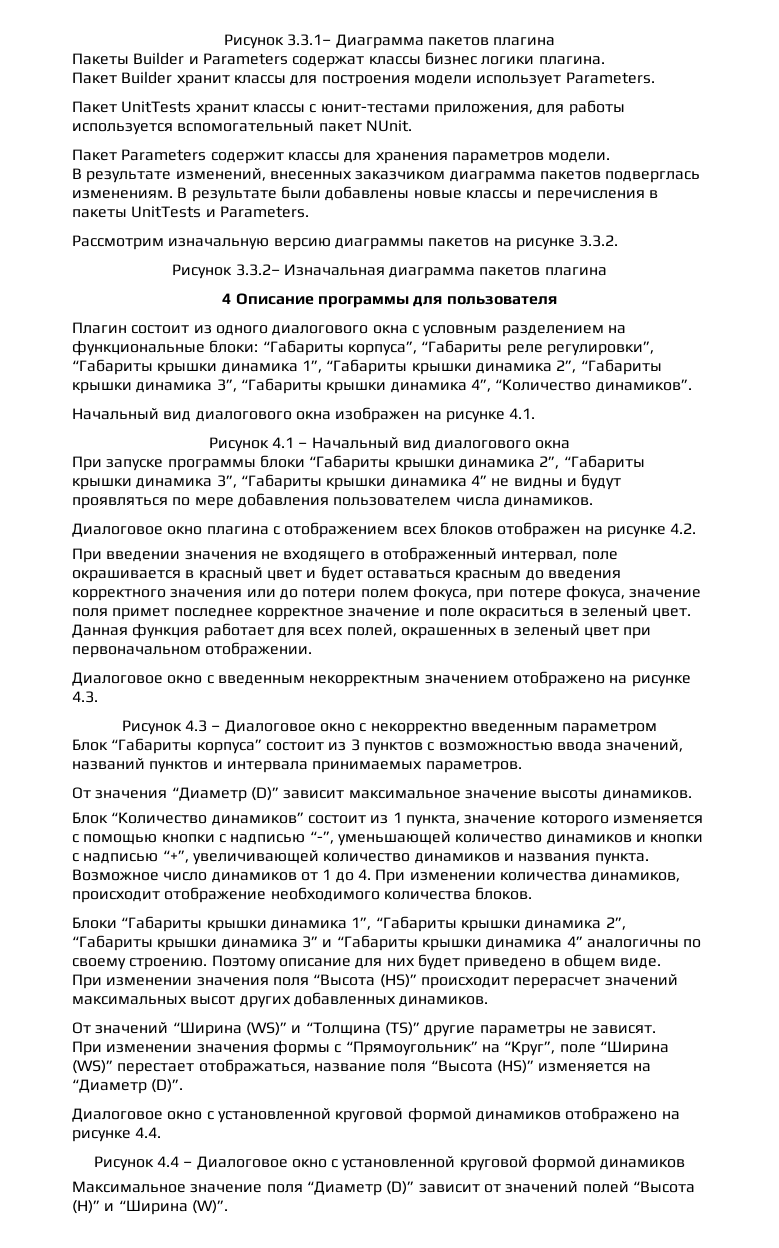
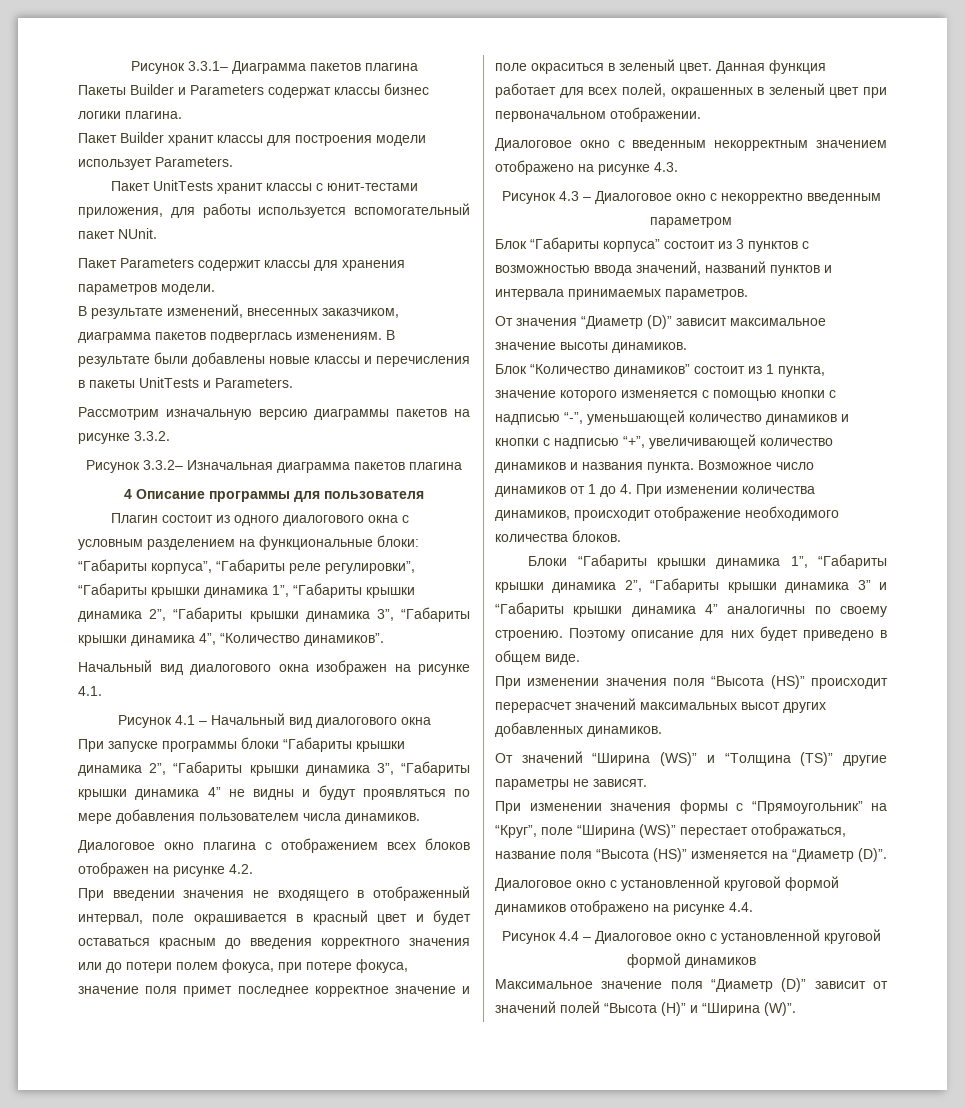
- В результате изменений, внесенных заказчиком диаграмма пакетов подверглась изменениям.
+ В результате изменений, внесенных заказчиком, диаграмма пакетов подверглась изменениям.

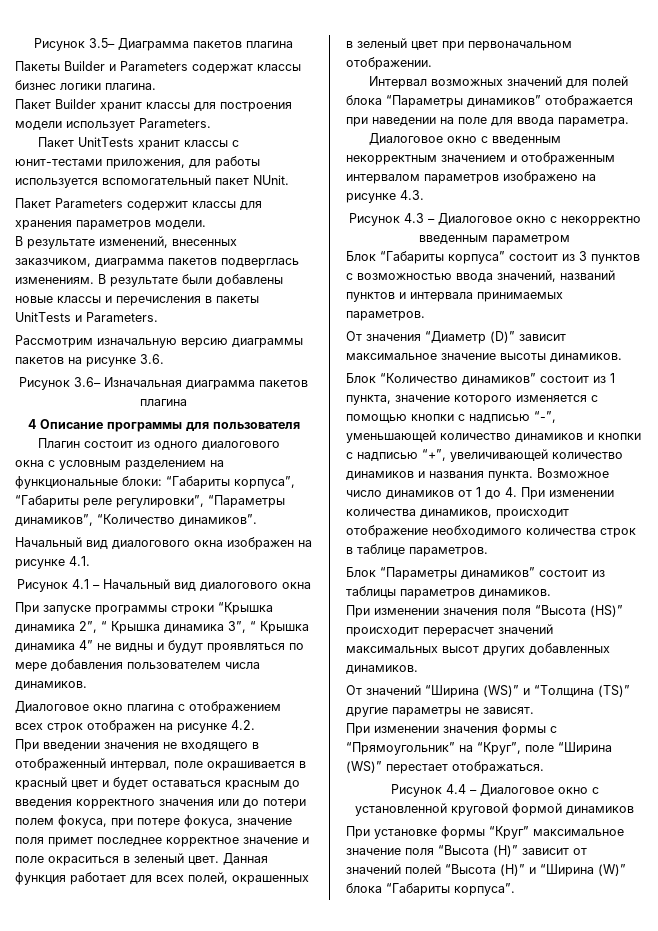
- Рисунок 3.3.1– Диаграмма пакетов плагина
+ Рисунок 3.5– Диаграмма пакетов плагина
- Рассмотрим изначальную версию диаграммы пакетов на рисунке 3.3.2.
- Рисунок 3.3.2– Изначальная диаграмма пакетов плагина
+ Рассмотрим изначальную версию диаграммы пакетов на рисунке 3.6.
+ Рисунок 3.6– Изначальная диаграмма пакетов плагина
- Плагин состоит из одного диалогового окна с условным разделением на функциональные блоки: “Габариты корпуса”, “Габариты реле регулировки”, “Габариты крышки динамика 1”, “Габариты крышки динамика 2”, “Габариты крышки динамика 3”, “Габариты крышки динамика 4”, “Количество динамиков”.
+ Плагин состоит из одного диалогового окна с условным разделением на функциональные блоки: “Габариты корпуса”, “Габариты реле регулировки”, “Параметры динамиков”, “Количество динамиков”.
- При запуске программы блоки “Габариты крышки динамика 2”, “Габариты крышки динамика 3”, “Габариты крышки динамика 4” не видны и будут проявляться по мере добавления пользователем числа динамиков.
+ При запуске программы строки “Крышка динамика 2”, “ Крышка динамика 3”, “ Крышка динамика 4” не видны и будут проявляться по мере добавления пользователем числа динамиков.
- Диалоговое окно плагина с отображением всех блоков отображен на рисунке 4.2.
+ Диалоговое окно плагина с отображением всех строк отображен на рисунке 4.2.
+ Интервал возможных значений для полей блока “Параметры динамиков” отображается при наведении на поле для ввода параметра.
- Диалоговое окно с введенным некорректным значением отображено на рисунке 4.3.
+ Диалоговое окно с введенным некорректным значением и отображенным интервалом параметров изображено на рисунке 4.3.
- Возможное число динамиков от 1 до 4. При изменении количества динамиков, происходит отображение необходимого количества блоков.
- Блоки “Габариты крышки динамика 1”, “Габариты крышки динамика 2”, “Габариты крышки динамика 3” и “Габариты крышки динамика 4” аналогичны по своему строению. Поэтому описание для них будет приведено в общем виде.
+ Возможное число динамиков от 1 до 4. При изменении количества динамиков, происходит отображение необходимого количества строк в таблице параметров.
+ Блок “Параметры динамиков” состоит из таблицы параметров динамиков.
- При изменении значения формы с “Прямоугольник” на “Круг”, поле “Ширина (WS)” перестает отображаться, название поля “Высота (HS)” изменяется на “Диаметр (D)”.
- Диалоговое окно с установленной круговой формой динамиков отображено на рисунке 4.4.
+ При изменении значения формы с “Прямоугольник” на “Круг”, поле “Ширина (WS)” перестает отображаться.
- Максимальное значение поля “Диаметр (D)” зависит от значений полей “Высота (H)” и “Ширина (W)”.
+ При установке формы “Круг” максимальное значение поля “Высота (H)” зависит от значений полей “Высота (H)” и “Ширина (W)” блока “Габариты корпуса”.

